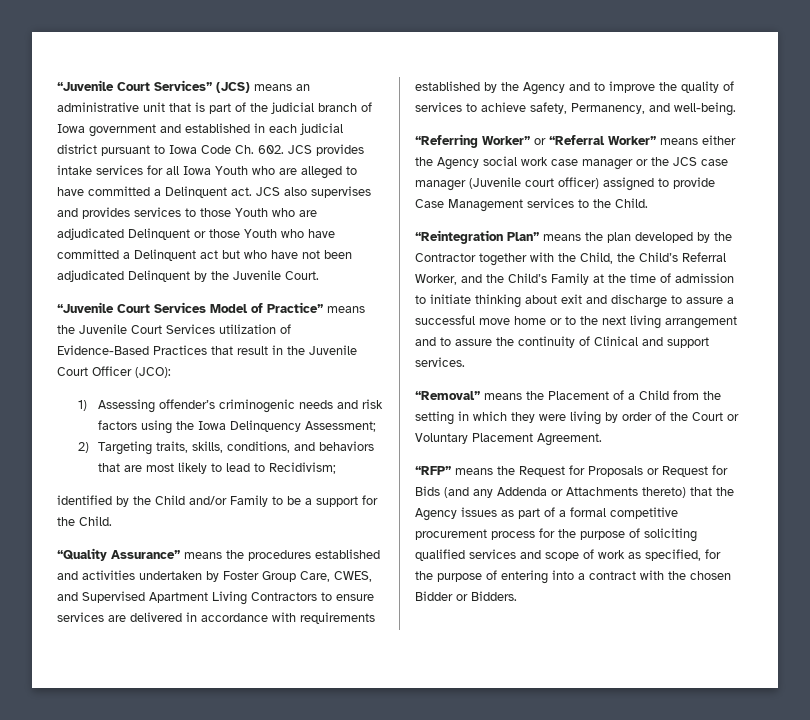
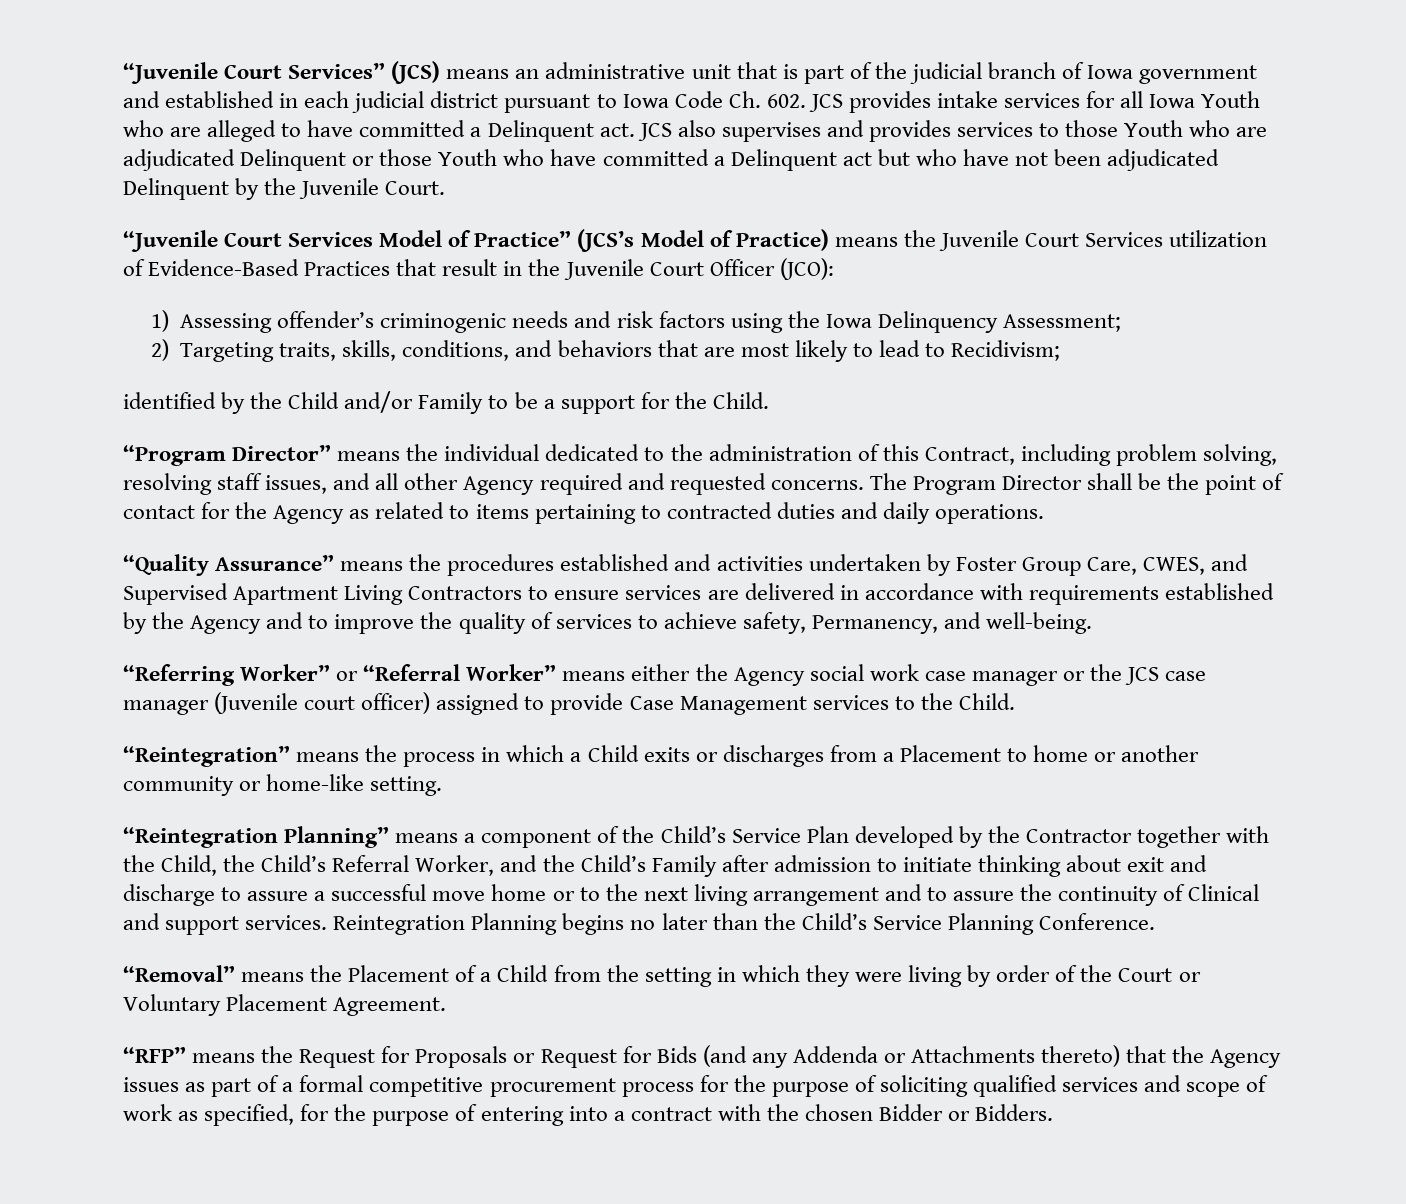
- “Juvenile Court Services Model of Practice” means the Juvenile Court Services utilization of Evidence-Based Practices that result in the Juvenile Court Officer (JCO):
+ “Juvenile Court Services Model of Practice” (JCS’s Model of Practice) means the Juvenile Court Services utilization of Evidence-Based Practices that result in the Juvenile Court Officer (JCO):
+ “Program Director” means the individual dedicated to the administration of this Contract, including problem solving, resolving staff issues, and all other Agency required and requested concerns. The Program Director shall be the point of contact for the Agency as related to items pertaining to contracted duties and daily operations.
- “Reintegration Plan” means the plan developed by the Contractor together with the Child, the Child’s Referral Worker, and the Child’s Family at the time of admission to initiate thinking about exit and discharge to assure a successful move home or to the next living arrangement and to assure the continuity of Clinical and support services.
+ “Reintegration” means the process in which a Child exits or discharges from a Placement to home or another community or home-like setting.
+ “Reintegration Planning” means a component of the Child’s Service Plan developed by the Contractor together with the Child, the Child’s Referral Worker, and the Child’s Family after admission to initiate thinking about exit and discharge to assure a successful move home or to the next living arrangement and to assure the continuity of Clinical and support services. Reintegration Planning begins no later than the Child’s Service Planning Conference.

